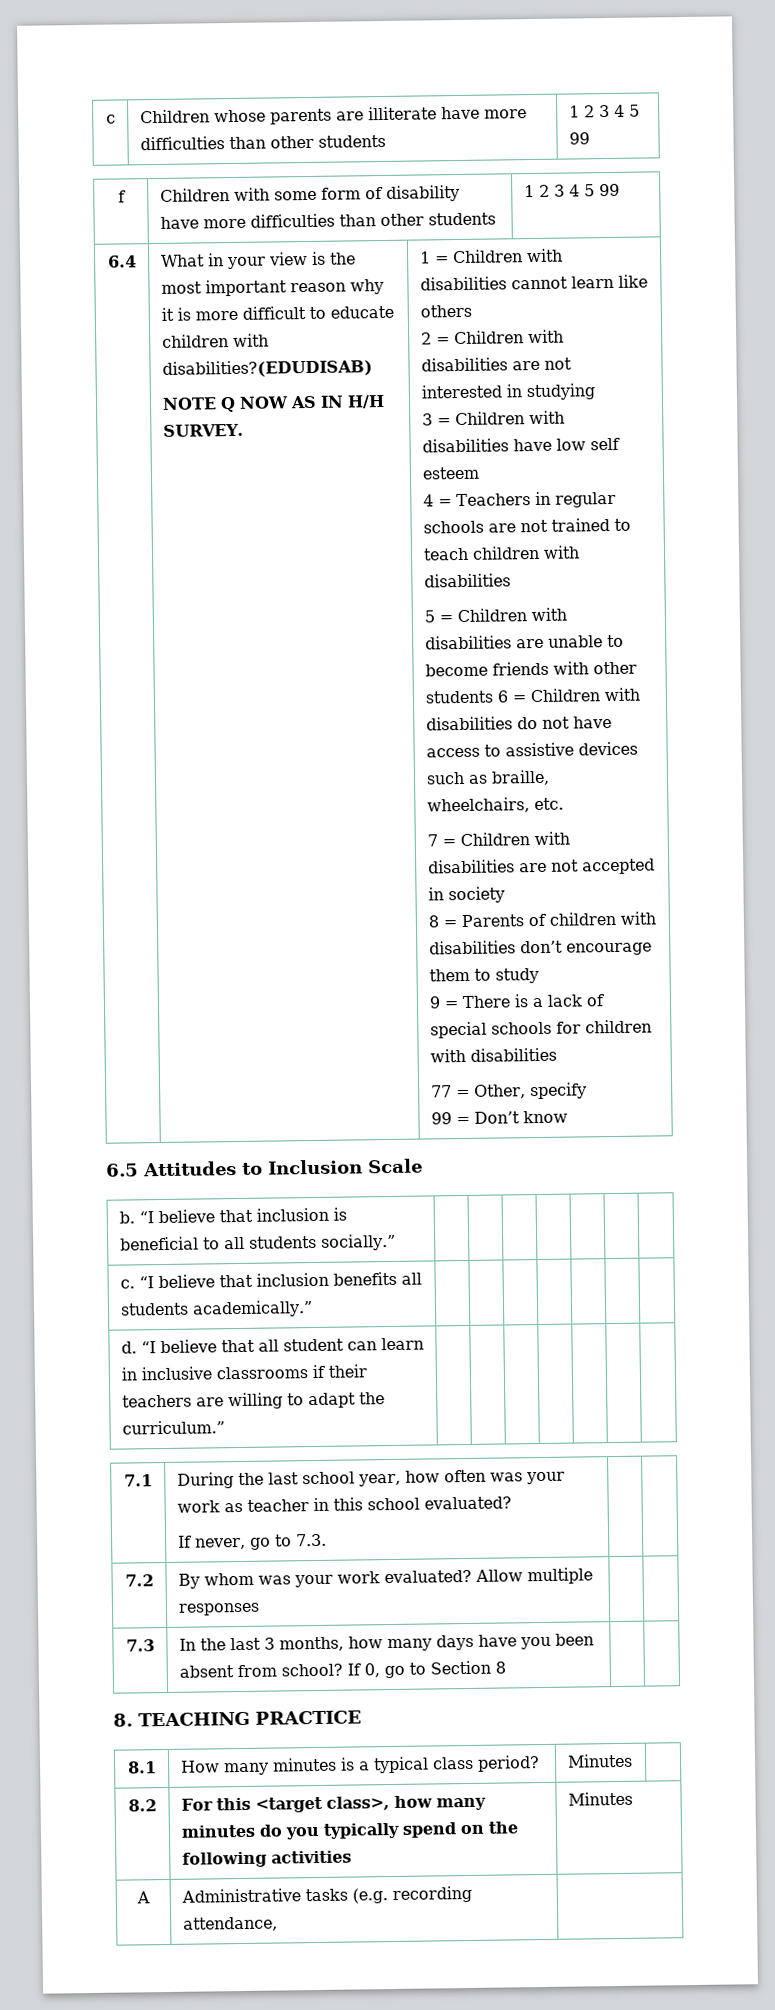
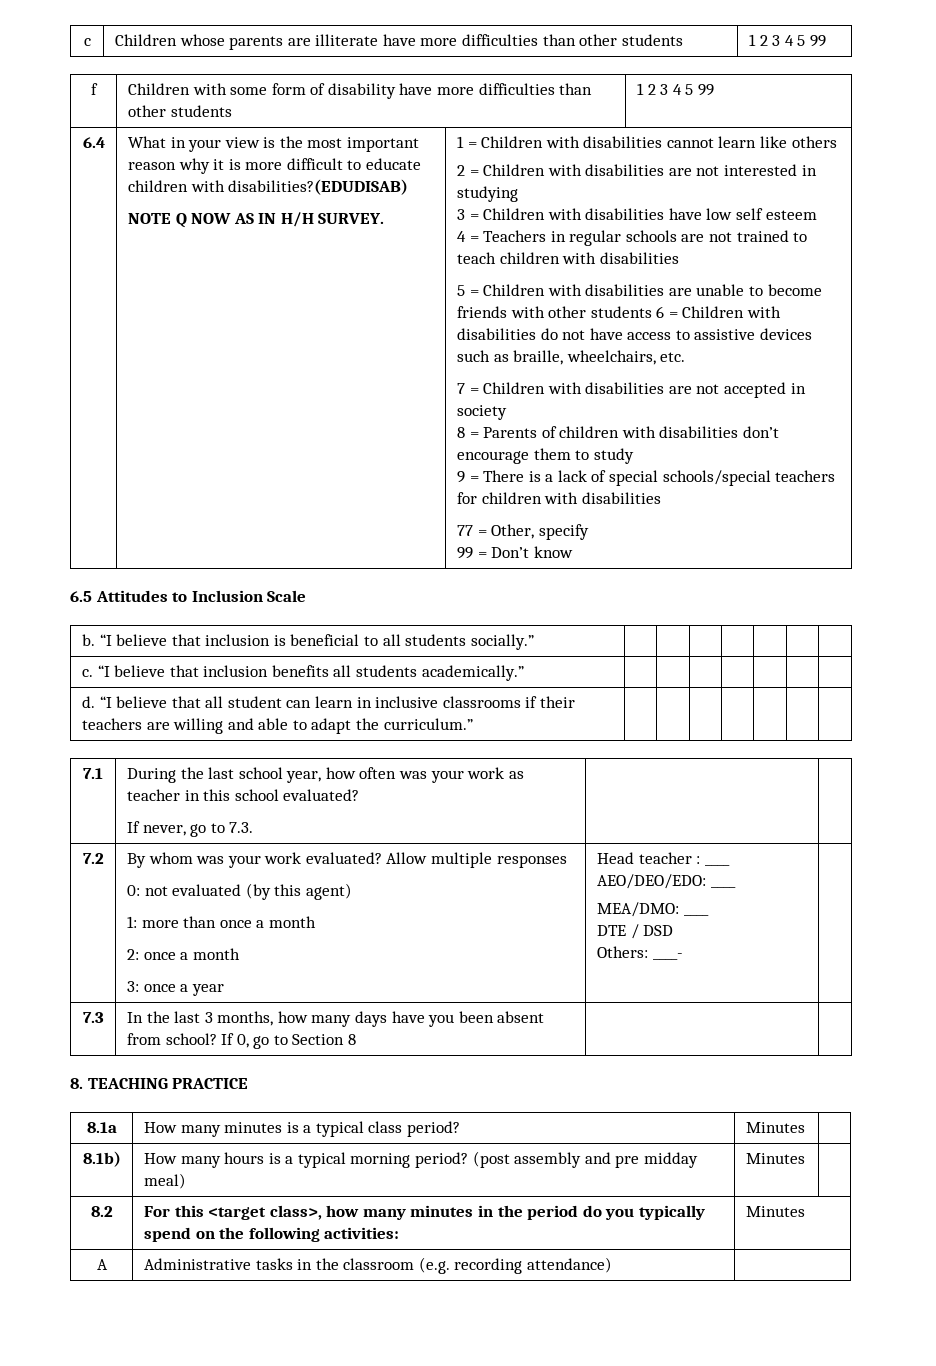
- 9 = There is a lack of special schools for children with disabilities
+ 9 = There is a lack of special schools/special teachers for children with disabilities
- d. “I believe that all student can learn in inclusive classrooms if their teachers are willing to adapt the curriculum.” | | | | | | |
+ d. “I believe that all student can learn in inclusive classrooms if their teachers are willing and able to adapt the curriculum.” | | | | | | |
+ 0: not evaluated (by this agent)
+ 1: more than once a month
+ 2: once a month
+ 3: once a year | Head teacher : ____ AEO/DEO/EDO: ____
+ MEA/DMO: ____
+ DTE / DSD
+ Others: ____-
- 8.1 | How many minutes is a typical class period? | Minutes |
+ 8.1a | How many minutes is a typical class period? | Minutes |
+ 8.1b) | How many hours is a typical morning period? (post assembly and pre midday meal) | Minutes |
- 8.2 | For this <target class>, how many minutes do you typically spend on the following activities | Minutes
+ 8.2 | For this <target class>, how many minutes in the period do you typically spend on the following activities: | Minutes
- A | Administrative tasks (e.g. recording attendance, |
+ A | Administrative tasks in the classroom (e.g. recording attendance) |

